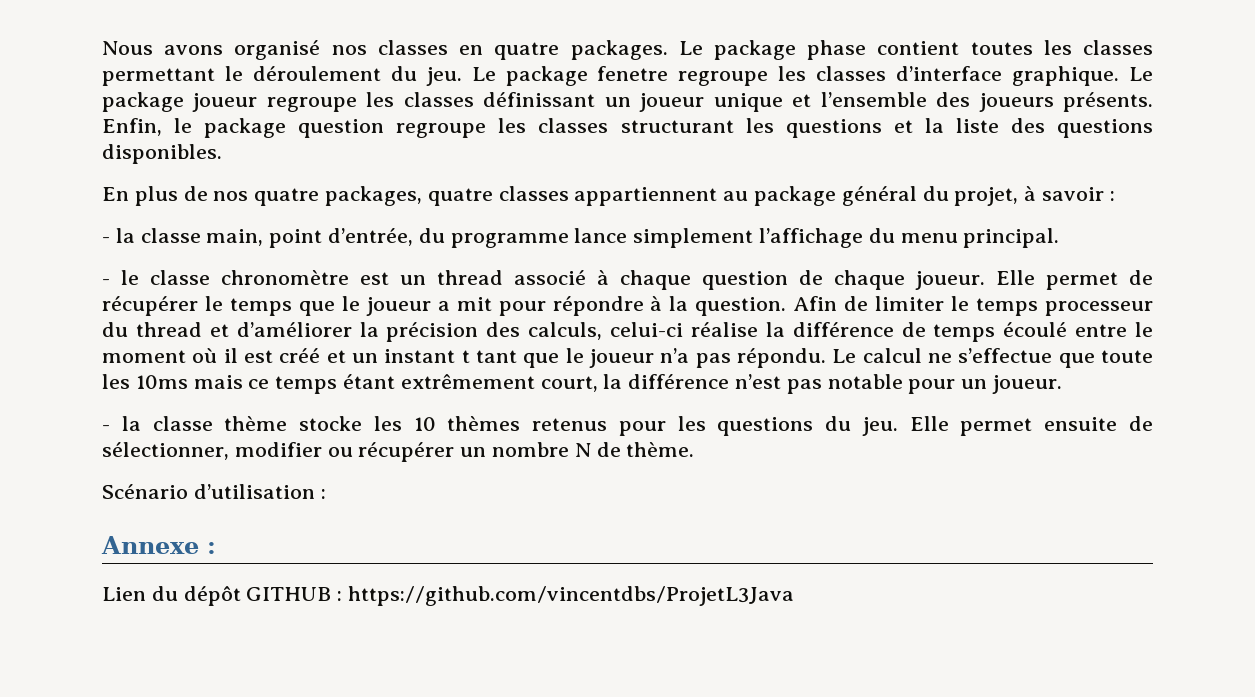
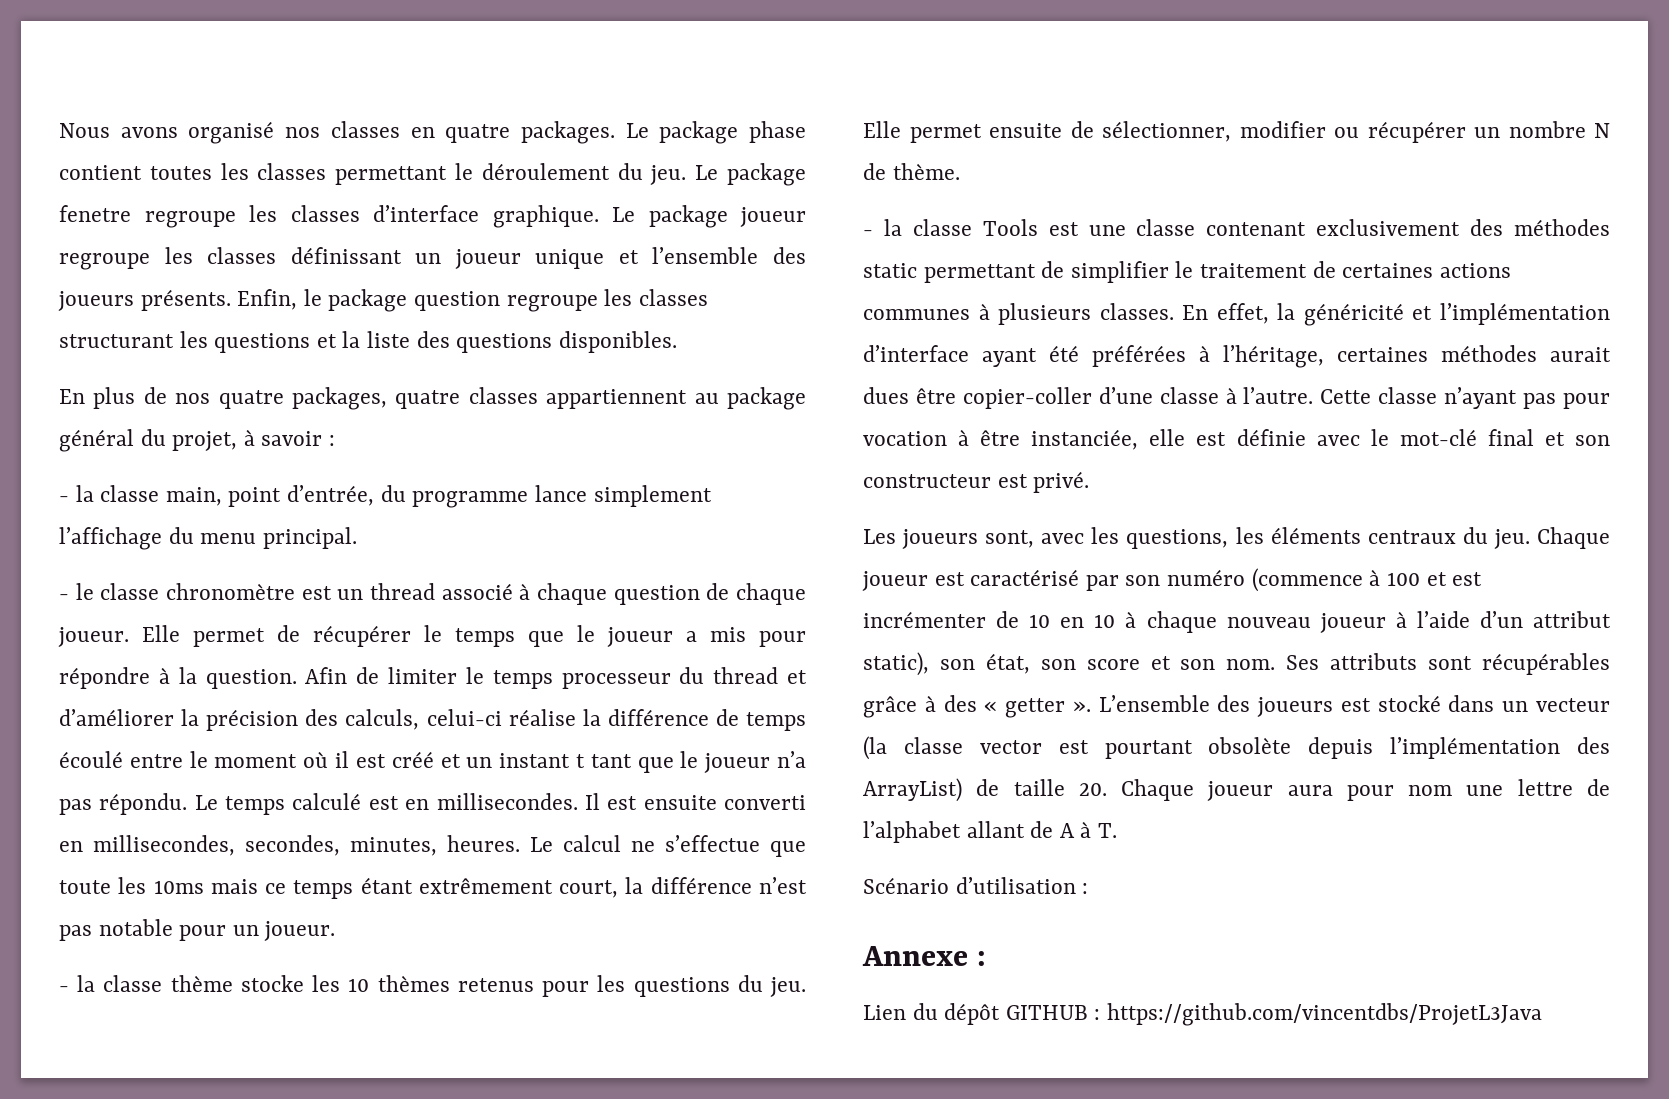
- Elle permet de récupérer le temps que le joueur a mit pour répondre à la question.
+ Elle permet de récupérer le temps que le joueur a mis pour répondre à la question.
- Le calcul ne s’effectue que toute les 10ms mais ce temps étant extrêmement court, la différence n’est pas notable pour un joueur.
+ Le temps calculé est en millisecondes. Il est ensuite converti en millisecondes, secondes, minutes, heures. Le calcul ne s’effectue que toute les 10ms mais ce temps étant extrêmement court, la différence n’est pas notable pour un joueur.
+ - la classe Tools est une classe contenant exclusivement des méthodes static permettant de simplifier le traitement de certaines actions communes à plusieurs classes. En effet, la généricité et l’implémentation d’interface ayant été préférées à l’héritage, certaines méthodes aurait dues être copier-coller d’une classe à l’autre. Cette classe n’ayant pas pour vocation à être instanciée, elle est définie avec le mot-clé final et son constructeur est privé.
+ Les joueurs sont, avec les questions, les éléments centraux du jeu. Chaque joueur est caractérisé par son numéro (commence à 100 et est incrémenter de 10 en 10 à chaque nouveau joueur à l’aide d’un attribut static), son état, son score et son nom. Ses attributs sont récupérables grâce à des « getter ». L’ensemble des joueurs est stocké dans un vecteur (la classe vector est pourtant obsolète depuis l’implémentation des ArrayList) de taille 20. Chaque joueur aura pour nom une lettre de l’alphabet allant de A à T.

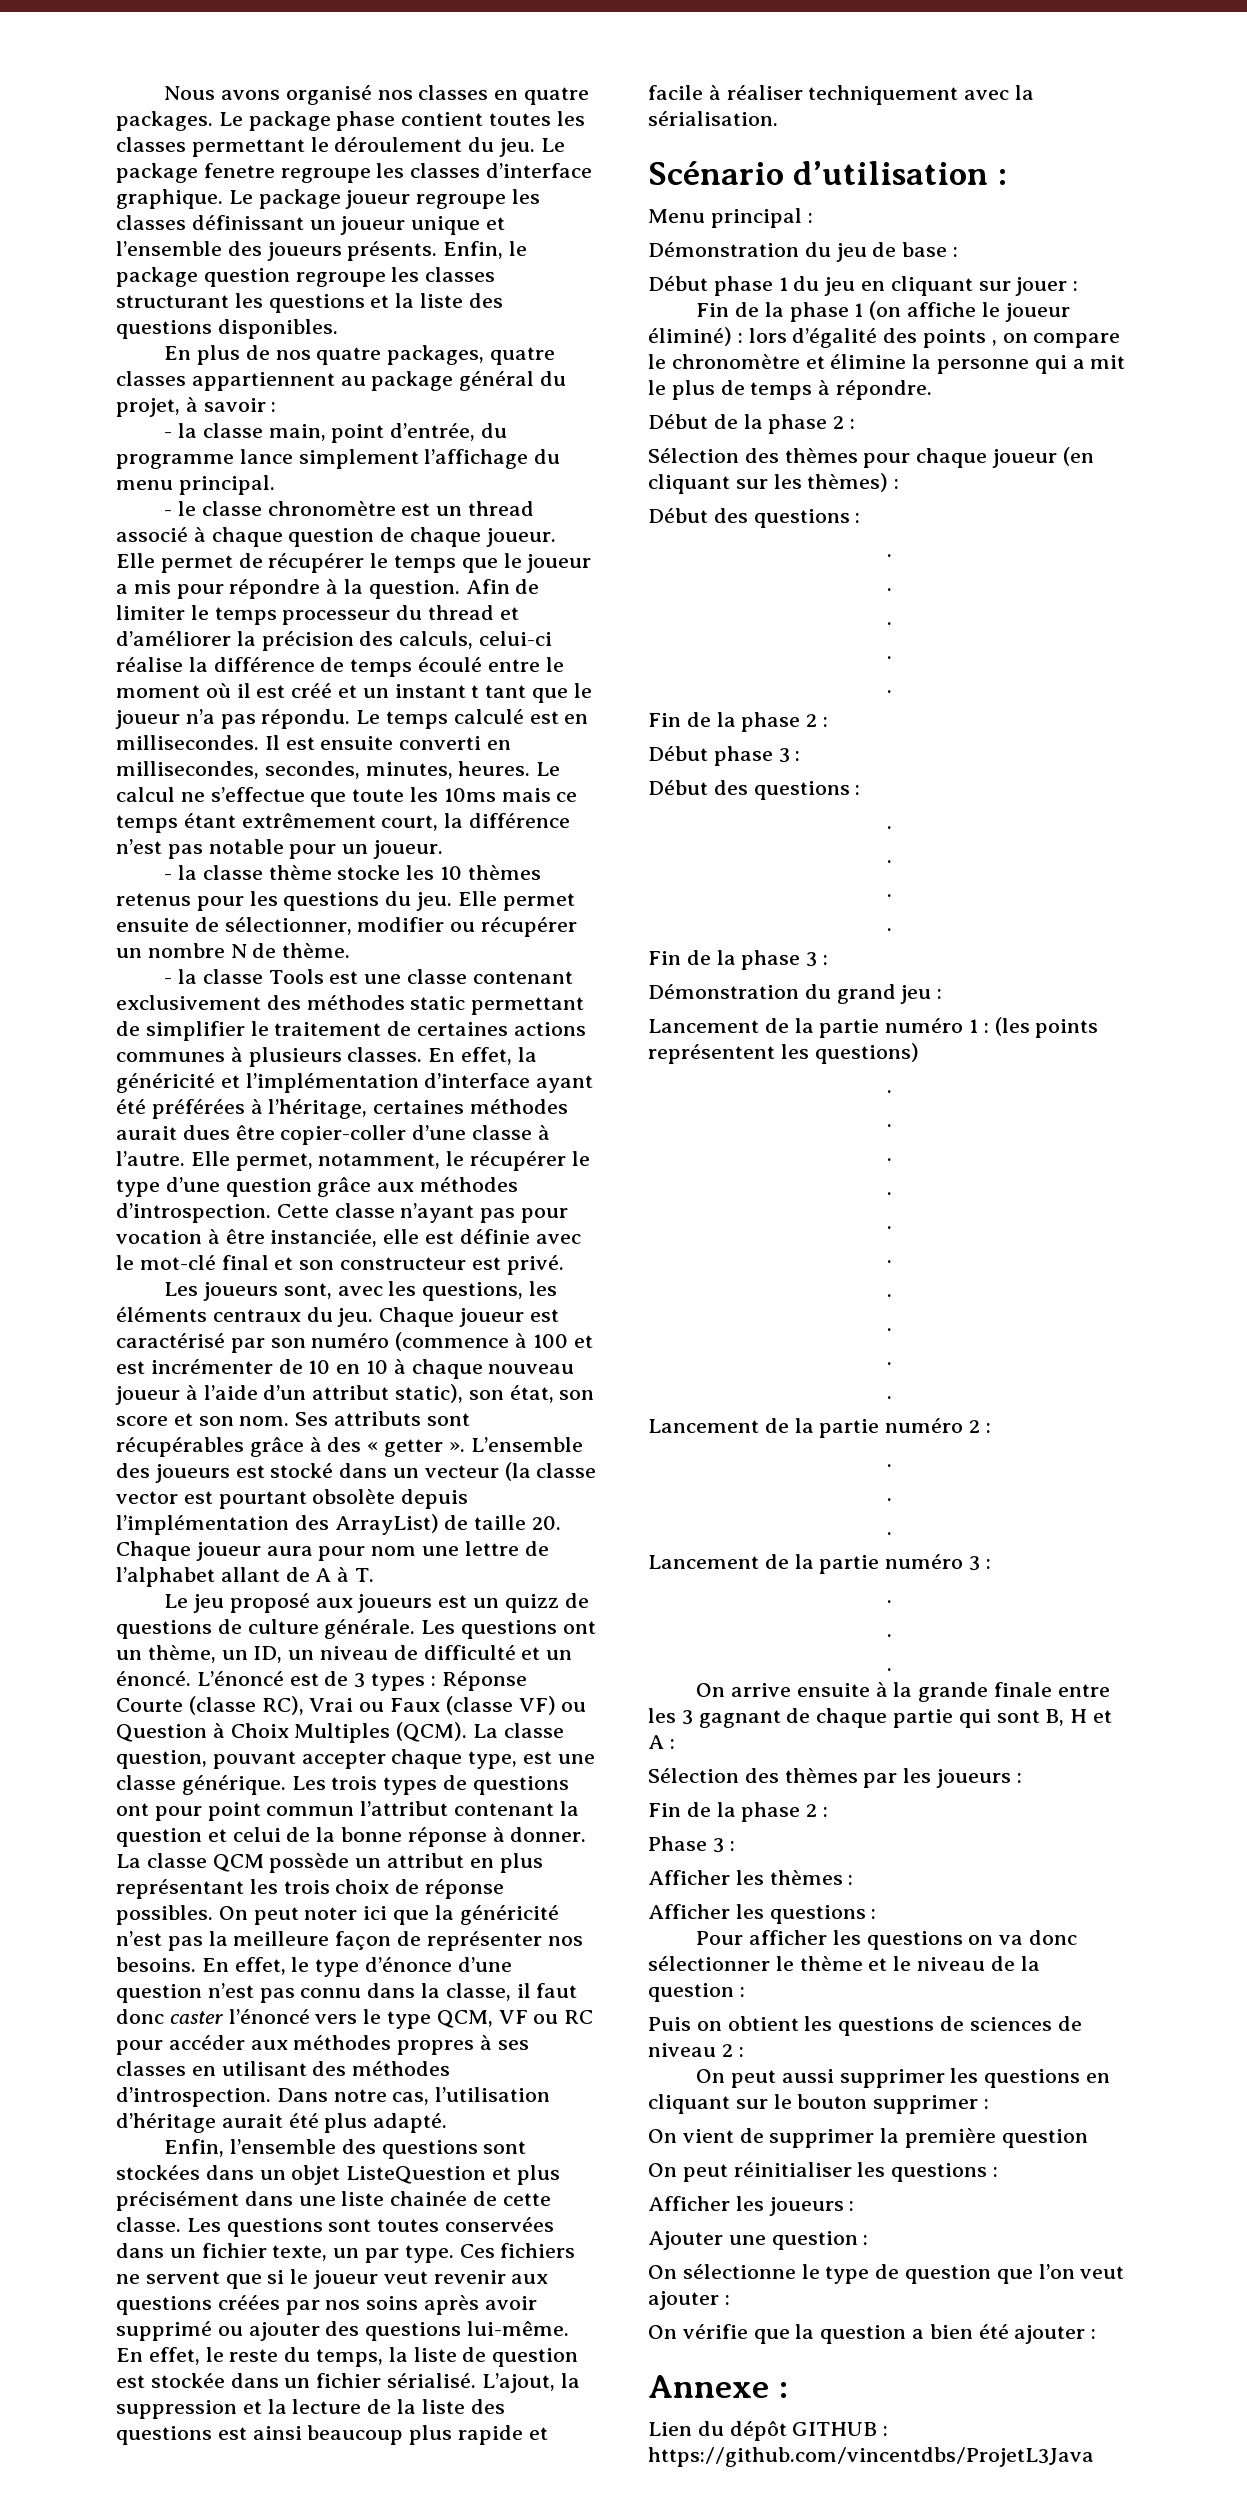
+ Elle permet, notamment, le récupérer le type d’une question grâce aux méthodes d’introspection.
+ Le jeu proposé aux joueurs est un quizz de questions de culture générale. Les questions ont un thème, un ID, un niveau de difficulté et un énoncé. L’énoncé est de 3 types : Réponse Courte (classe RC), Vrai ou Faux (classe VF) ou Question à Choix Multiples (QCM). La classe question, pouvant accepter chaque type, est une classe générique. Les trois types de questions ont pour point commun l’attribut contenant la question et celui de la bonne réponse à donner. La classe QCM possède un attribut en plus représentant les trois choix de réponse possibles. On peut noter ici que la généricité n’est pas la meilleure façon de représenter nos besoins. En effet, le type d’énonce d’une question n’est pas connu dans la classe, il faut donc caster l’énoncé vers le type QCM, VF ou RC pour accéder aux méthodes propres à ses classes en utilisant des méthodes d’introspection. Dans notre cas, l’utilisation d’héritage aurait été plus adapté.
+ Enfin, l’ensemble des questions sont stockées dans un objet ListeQuestion et plus précisément dans une liste chainée de cette classe. Les questions sont toutes conservées dans un fichier texte, un par type. Ces fichiers ne servent que si le joueur veut revenir aux questions créées par nos soins après avoir supprimé ou ajouter des questions lui-même. En effet, le reste du temps, la liste de question est stockée dans un fichier sérialisé. L’ajout, la suppression et la lecture de la liste des questions est ainsi beaucoup plus rapide et facile à réaliser techniquement avec la sérialisation.
  Scénario d’utilisation :
+ Menu principal :
+ Démonstration du jeu de base :
+ Début phase 1 du jeu en cliquant sur jouer :
+ Fin de la phase 1 (on affiche le joueur éliminé) : lors d’égalité des points , on compare le chronomètre et élimine la personne qui a mit le plus de temps à répondre.
+ Début de la phase 2 :
+ Sélection des thèmes pour chaque joueur (en cliquant sur les thèmes) :
+ Début des questions :
+ .
+ .
+ .
+ .
+ .
+ Fin de la phase 2 :
+ Début phase 3 :
+ Début des questions :
+ .
+ .
+ .
+ .
+ Fin de la phase 3 :
+ Démonstration du grand jeu :
+ Lancement de la partie numéro 1 : (les points représentent les questions)
+ .
+ .
+ .
+ .
+ .
+ .
+ .
+ .
+ .
+ .
+ Lancement de la partie numéro 2 :
+ .
+ .
+ .
+ Lancement de la partie numéro 3 :
+ .
+ .
+ .
+ On arrive ensuite à la grande finale entre les 3 gagnant de chaque partie qui sont B, H et A :
+ Sélection des thèmes par les joueurs :
+ Fin de la phase 2 :
+ Phase 3 :
+ Afficher les thèmes :
+ Afficher les questions :
+ Pour afficher les questions on va donc sélectionner le thème et le niveau de la question :
+ Puis on obtient les questions de sciences de niveau 2 :
+ On peut aussi supprimer les questions en cliquant sur le bouton supprimer :
+ On vient de supprimer la première question
+ On peut réinitialiser les questions :
+ Afficher les joueurs :
+ Ajouter une question :
+ On sélectionne le type de question que l’on veut ajouter :
+ On vérifie que la question a bien été ajouter :

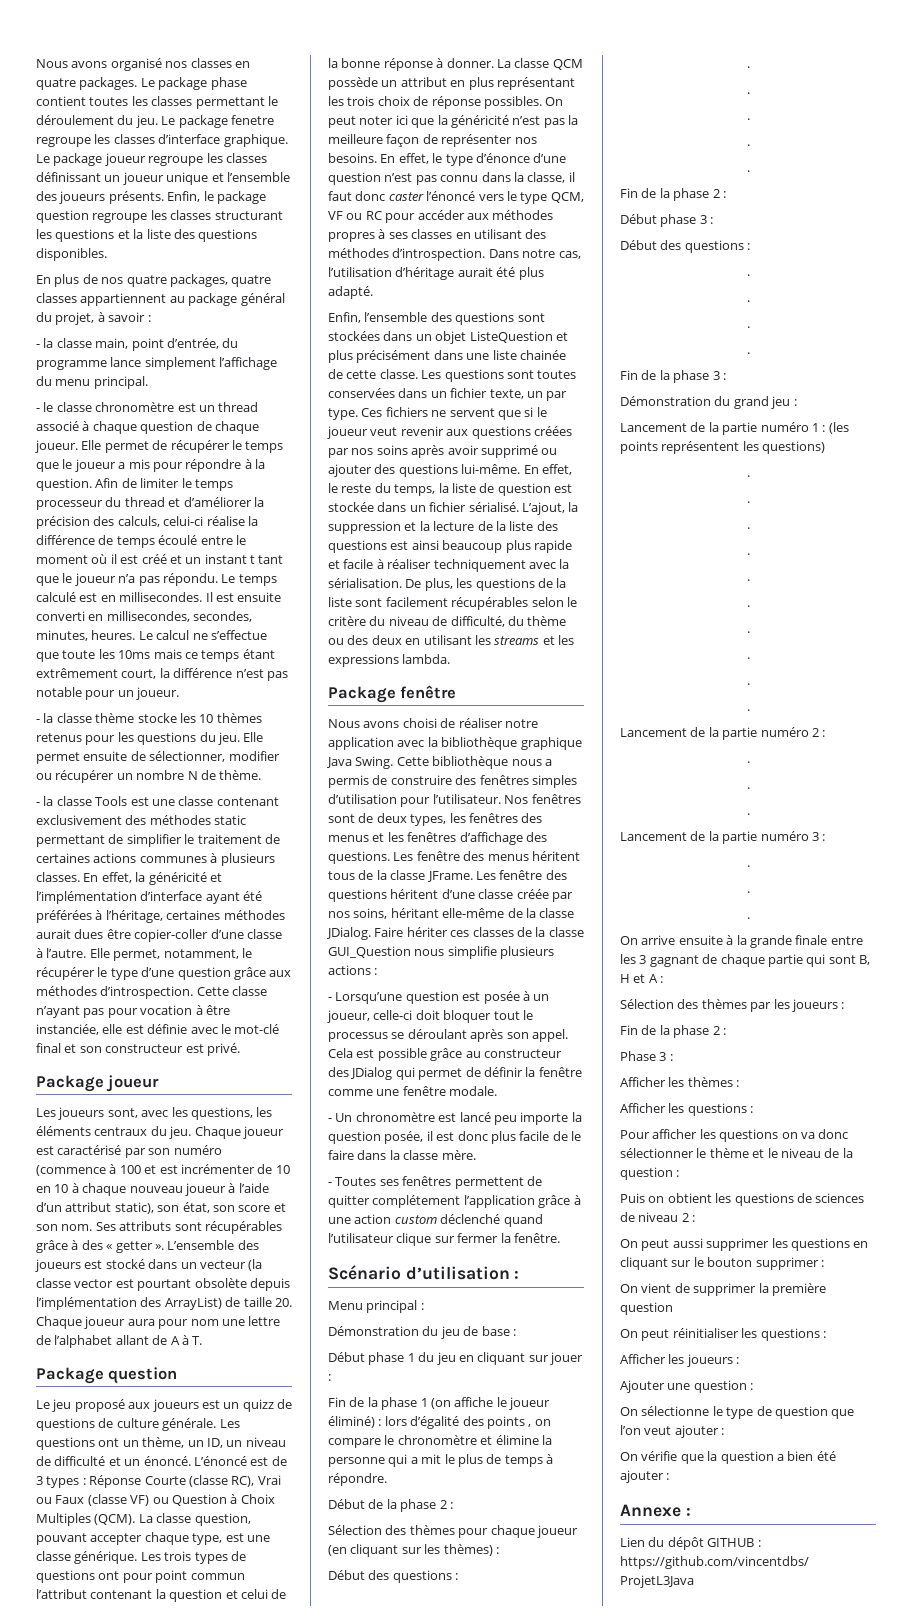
+ Package joueur
+ Package question
+ De plus, les questions de la liste sont facilement récupérables selon le critère du niveau de difficulté, du thème ou des deux en utilisant les streams et les expressions lambda.
+ Package fenêtre
+ Nous avons choisi de réaliser notre application avec la bibliothèque graphique Java Swing. Cette bibliothèque nous a permis de construire des fenêtres simples d’utilisation pour l’utilisateur. Nos fenêtres sont de deux types, les fenêtres des menus et les fenêtres d’affichage des questions. Les fenêtre des menus héritent tous de la classe JFrame. Les fenêtre des questions héritent d’une classe créée par nos soins, héritant elle-même de la classe JDialog. Faire hériter ces classes de la classe GUI_Question nous simplifie plusieurs actions :
+ - Lorsqu’une question est posée à un joueur, celle-ci doit bloquer tout le processus se déroulant après son appel. Cela est possible grâce au constructeur des JDialog qui permet de définir la fenêtre comme une fenêtre modale.
+ - Un chronomètre est lancé peu importe la question posée, il est donc plus facile de le faire dans la classe mère.
+ - Toutes ses fenêtres permettent de quitter complétement l’application grâce à une action custom déclenché quand l’utilisateur clique sur fermer la fenêtre.

